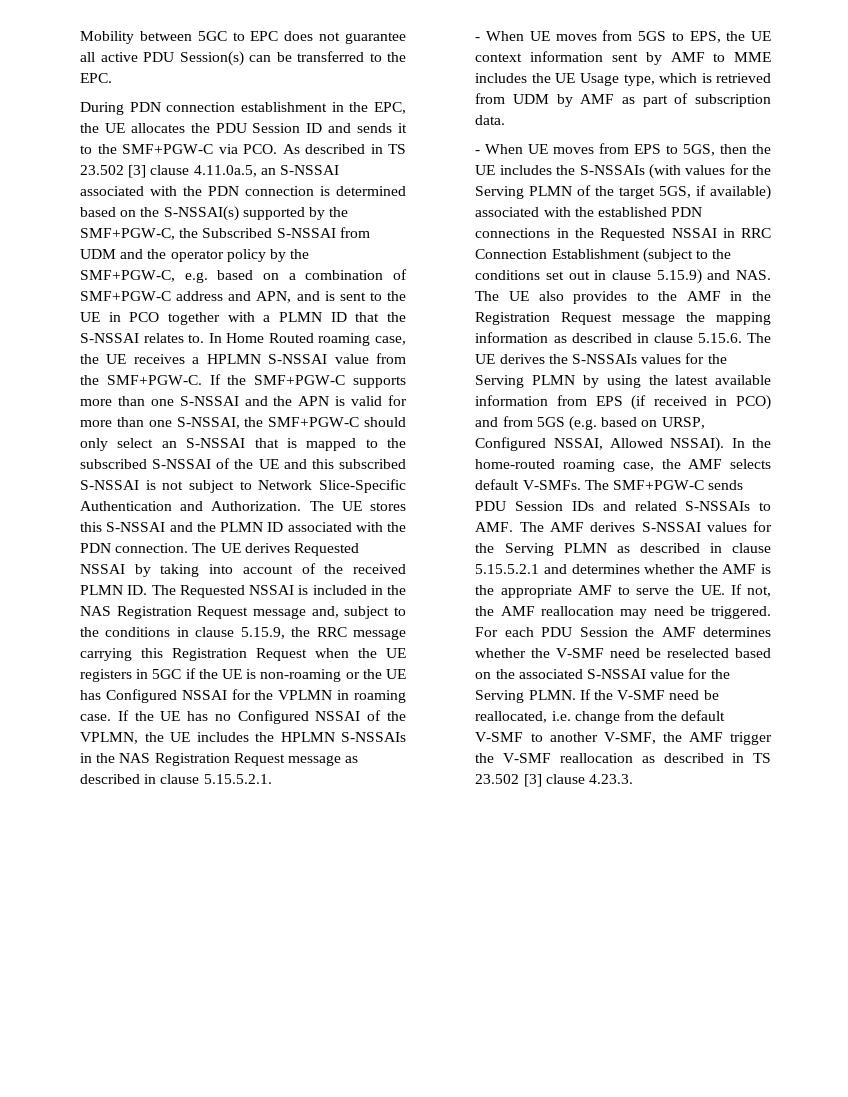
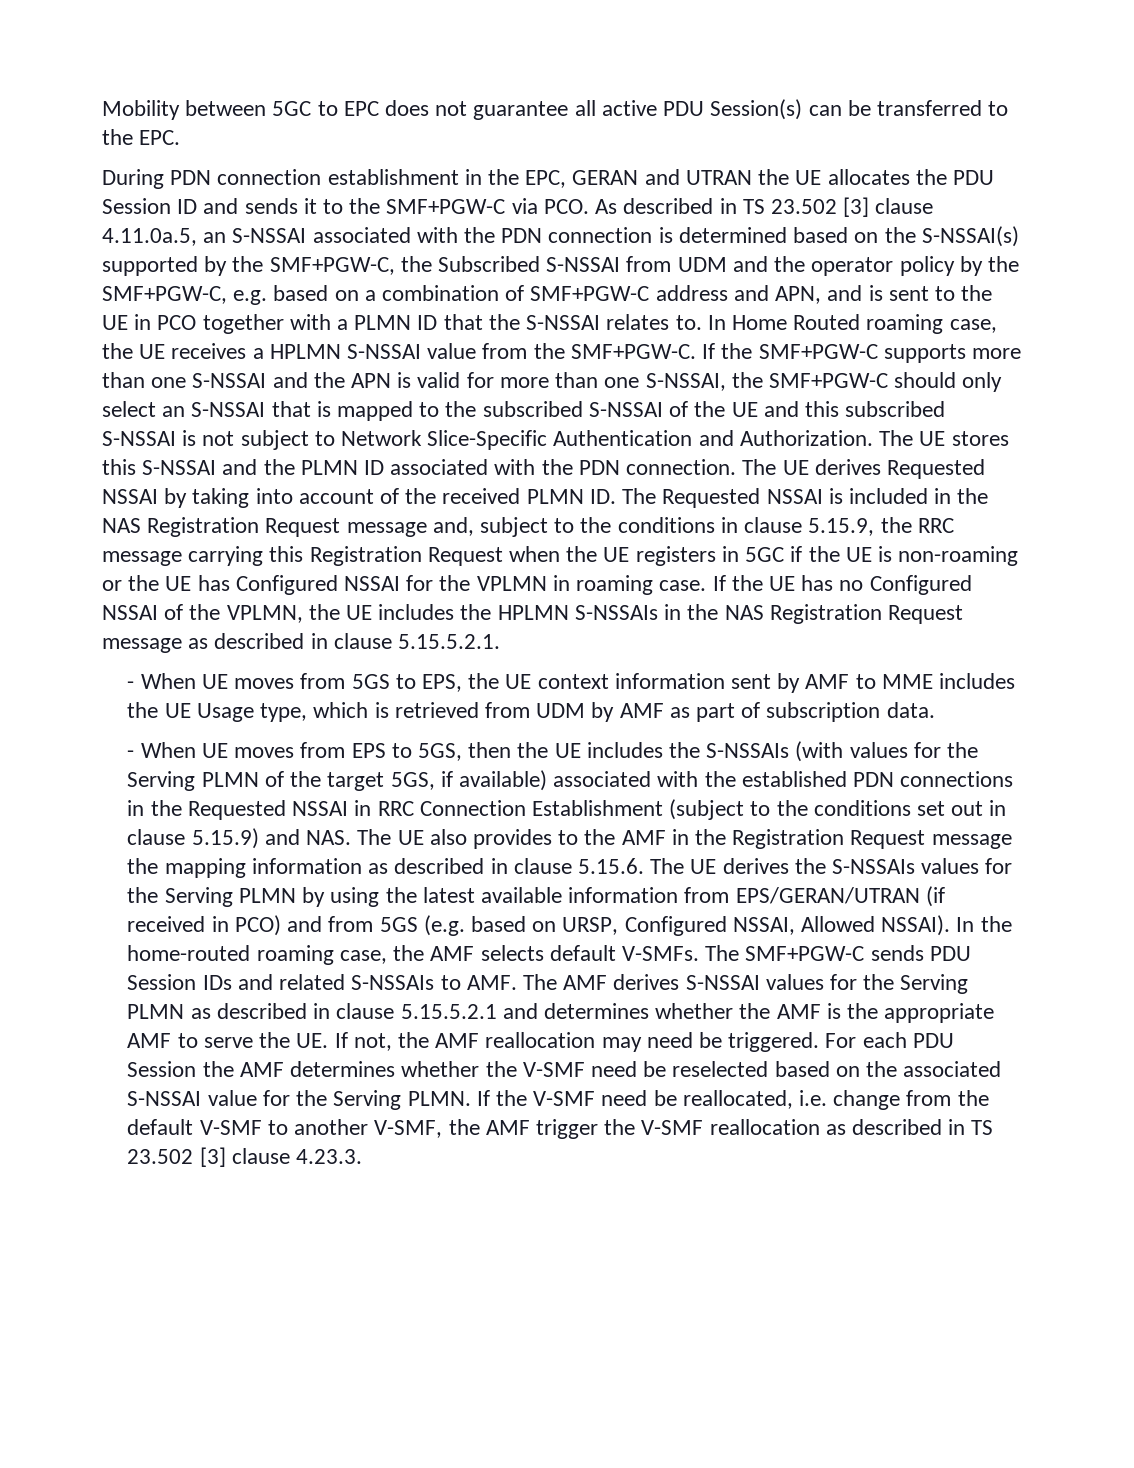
- During PDN connection establishment in the EPC, the UE allocates the PDU Session ID and sends it to the SMF+PGW-C via PCO. As described in TS 23.502 [3] clause 4.11.0a.5, an S-NSSAI associated with the PDN connection is determined based on the S-NSSAI(s) supported by the SMF+PGW-C, the Subscribed S-NSSAI from UDM and the operator policy by the SMF+PGW-C, e.g. based on a combination of SMF+PGW-C address and APN, and is sent to the UE in PCO together with a PLMN ID that the S-NSSAI relates to.
+ During PDN connection establishment in the EPC, GERAN and UTRAN the UE allocates the PDU Session ID and sends it to the SMF+PGW-C via PCO. As described in TS 23.502 [3] clause 4.11.0a.5, an S-NSSAI associated with the PDN connection is determined based on the S-NSSAI(s) supported by the SMF+PGW-C, the Subscribed S-NSSAI from UDM and the operator policy by the SMF+PGW-C, e.g. based on a combination of SMF+PGW-C address and APN, and is sent to the UE in PCO together with a PLMN ID that the S-NSSAI relates to.
- - When UE moves from EPS to 5GS, then the UE includes the S-NSSAIs (with values for the Serving PLMN of the target 5GS, if available) associated with the established PDN connections in the Requested NSSAI in RRC Connection Establishment (subject to the conditions set out in clause 5.15.9) and NAS. The UE also provides to the AMF in the Registration Request message the mapping information as described in clause 5.15.6. The UE derives the S-NSSAIs values for the Serving PLMN by using the latest available information from EPS (if received in PCO) and from 5GS (e.g. based on URSP, Configured NSSAI, Allowed NSSAI).
+ - When UE moves from EPS to 5GS, then the UE includes the S-NSSAIs (with values for the Serving PLMN of the target 5GS, if available) associated with the established PDN connections in the Requested NSSAI in RRC Connection Establishment (subject to the conditions set out in clause 5.15.9) and NAS. The UE also provides to the AMF in the Registration Request message the mapping information as described in clause 5.15.6. The UE derives the S-NSSAIs values for the Serving PLMN by using the latest available information from EPS/GERAN/UTRAN (if received in PCO) and from 5GS (e.g. based on URSP, Configured NSSAI, Allowed NSSAI).

